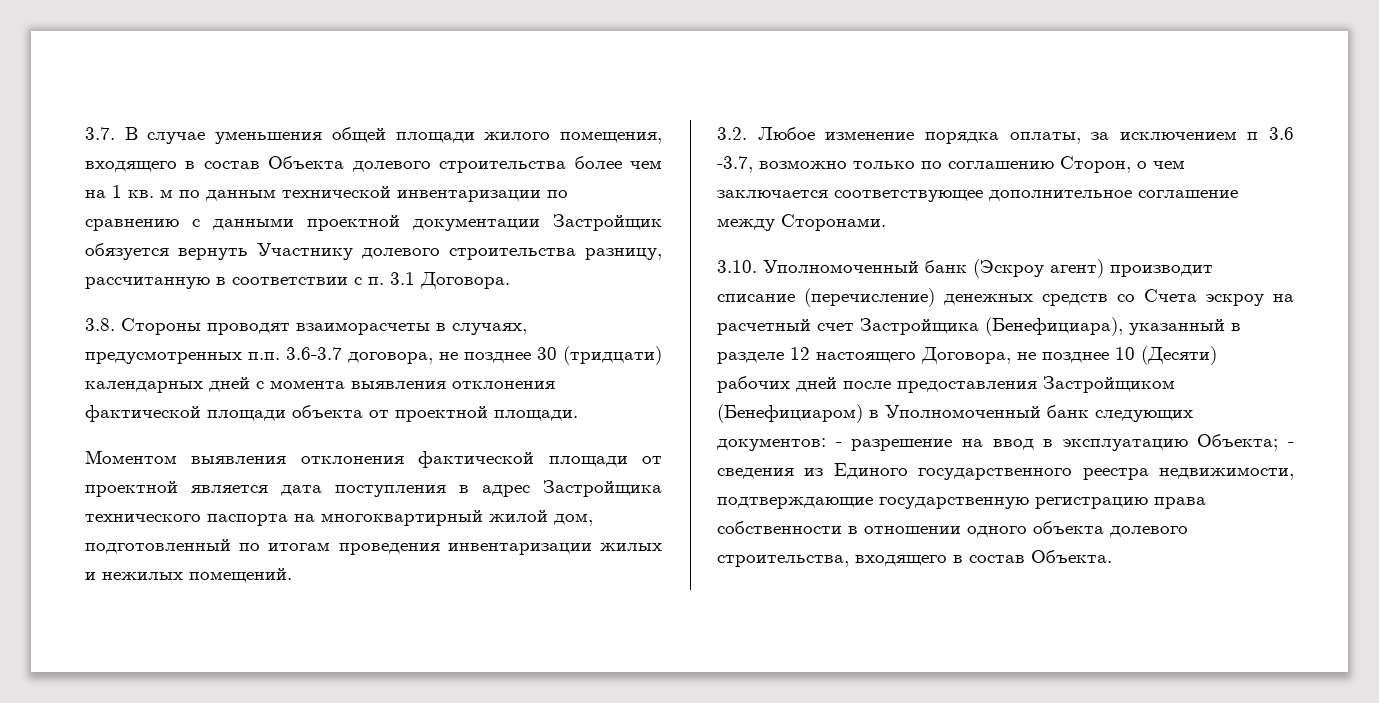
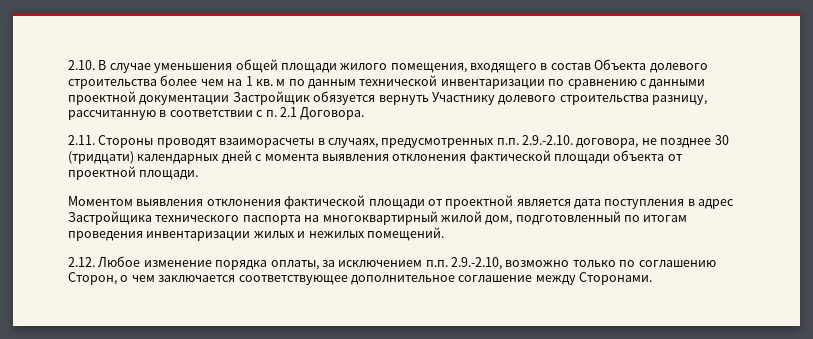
- 3.7. В случае уменьшения общей площади жилого помещения, входящего в состав Объекта долевого строительства более чем на 1 кв. м по данным технической инвентаризации по сравнению с данными проектной документации Застройщик обязуется вернуть Участнику долевого строительства разницу, рассчитанную в соответствии с п. 3.1 Договора.
+ 2.10. В случае уменьшения общей площади жилого помещения, входящего в состав Объекта долевого строительства более чем на 1 кв. м по данным технической инвентаризации по сравнению с данными проектной документации Застройщик обязуется вернуть Участнику долевого строительства разницу, рассчитанную в соответствии с п. 2.1 Договора.
- 3.8. Стороны проводят взаиморасчеты в случаях, предусмотренных п.п. 3.6-3.7 договора, не позднее 30 (тридцати) календарных дней с момента выявления отклонения фактической площади объекта от проектной площади.
+ 2.11. Стороны проводят взаиморасчеты в случаях, предусмотренных п.п. 2.9.-2.10. договора, не позднее 30 (тридцати) календарных дней с момента выявления отклонения фактической площади объекта от проектной площади.
- 3.2. Любое изменение порядка оплаты, за исключением п 3.6 -3.7, возможно только по соглашению Сторон, о чем заключается соответствующее дополнительное соглашение между Сторонами.
+ 2.12. Любое изменение порядка оплаты, за исключением п.п. 2.9.-2.10, возможно только по соглашению Сторон, о чем заключается соответствующее дополнительное соглашение между Сторонами.
- 3.10. Уполномоченный банк (Эскроу агент) производит списание (перечисление) денежных средств со Счета эскроу на расчетный счет Застройщика (Бенефициара), указанный в разделе 12 настоящего Договора, не позднее 10 (Десяти) рабочих дней после предоставления Застройщиком (Бенефициаром) в Уполномоченный банк следующих документов: - разрешение на ввод в эксплуатацию Объекта; - сведения из Единого государственного реестра недвижимости, подтверждающие государственную регистрацию права собственности в отношении одного объекта долевого строительства, входящего в состав Объекта.

